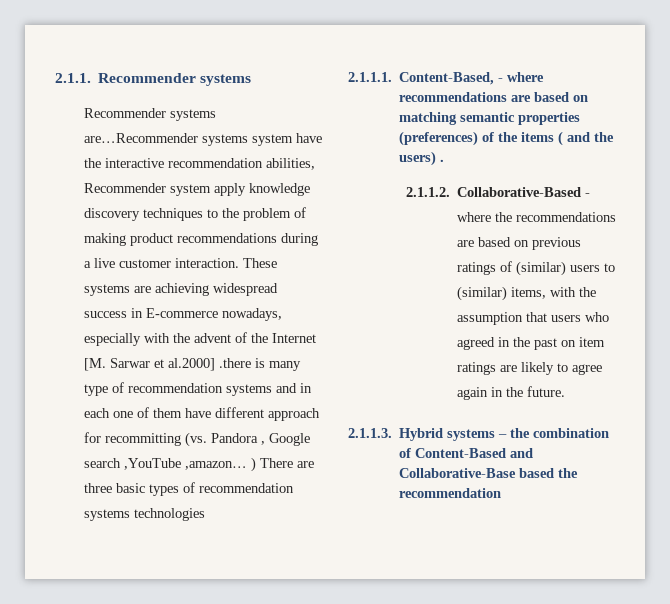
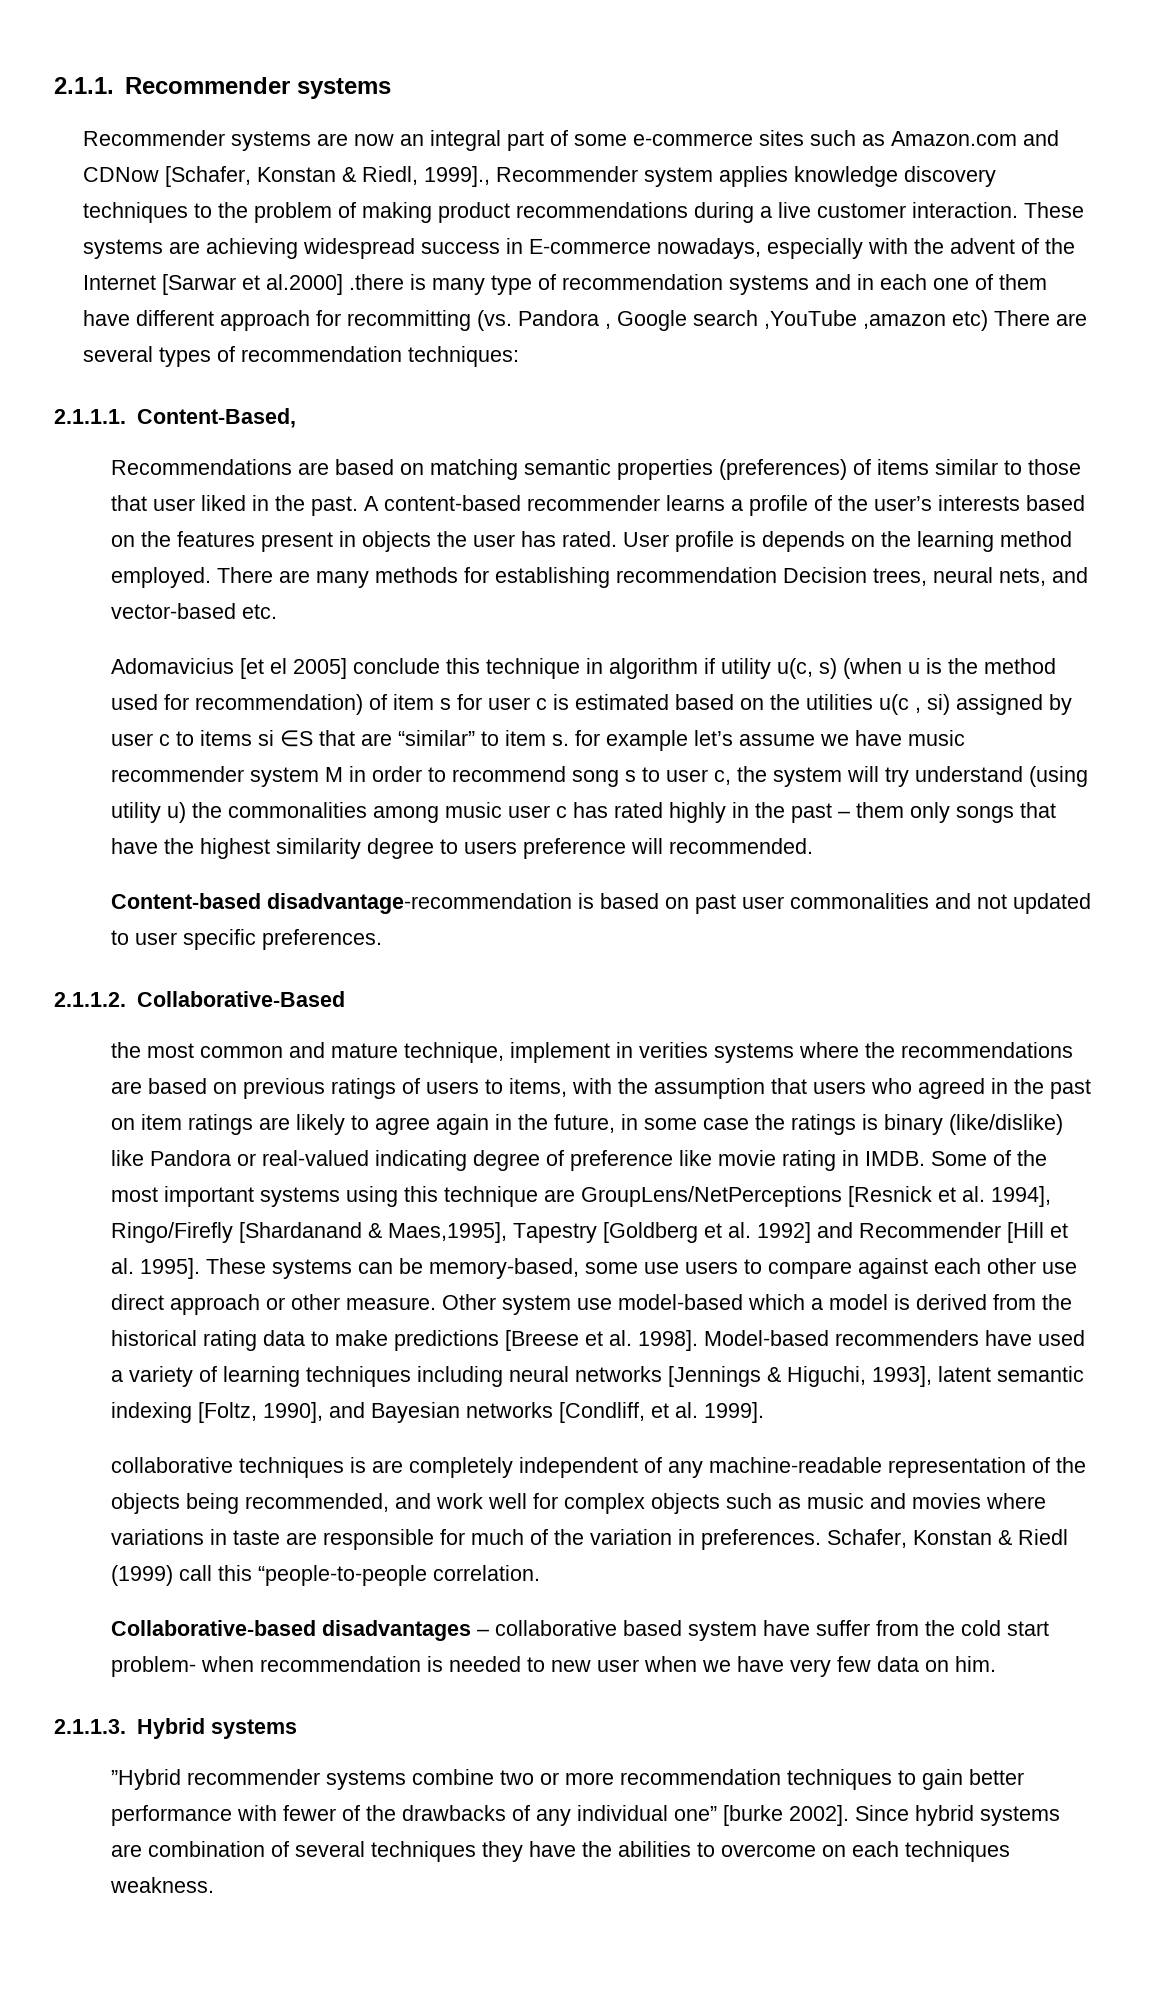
- Recommender systems are…Recommender systems system have the interactive recommendation abilities, Recommender system apply knowledge discovery techniques to the problem of making product recommendations during a live customer interaction.
+ Recommender systems are now an integral part of some e-commerce sites such as Amazon.com and CDNow [Schafer, Konstan & Riedl, 1999]., Recommender system applies knowledge discovery techniques to the problem of making product recommendations during a live customer interaction.
- These systems are achieving widespread success in E-commerce nowadays, especially with the advent of the Internet [M. Sarwar et al.2000] .there is many type of recommendation systems and in each one of them have different approach for recommitting (vs. Pandora , Google search ,YouTube ,amazon… ) There are three basic types of recommendation systems technologies
+ These systems are achieving widespread success in E-commerce nowadays, especially with the advent of the Internet [Sarwar et al.2000] .there is many type of recommendation systems and in each one of them have different approach for recommitting (vs. Pandora , Google search ,YouTube ,amazon etc) There are several types of recommendation techniques:
- 2.1.1.1. Content-Based, - where recommendations are based on matching semantic properties (preferences) of the items ( and the users) .
- 2.1.1.2. Collaborative-Based - where the recommendations are based on previous ratings of (similar) users to (similar) items, with the assumption that users who agreed in the past on item ratings are likely to agree again in the future.
- 2.1.1.3. Hybrid systems – the combination of Content-Based and Collaborative-Base based the recommendation
+ 2.1.1.1. Content-Based,
+ Recommendations are based on matching semantic properties (preferences) of items similar to those that user liked in the past. A content-based recommender learns a profile of the user’s interests based on the features present in objects the user has rated. User profile is depends on the learning method employed. There are many methods for establishing recommendation Decision trees, neural nets, and vector-based etc.
+ Adomavicius [et el 2005] conclude this technique in algorithm if utility u(c, s) (when u is the method used for recommendation) of item s for user c is estimated based on the utilities u(c , si) assigned by user c to items si ∈S that are “similar” to item s. for example let’s assume we have music recommender system M in order to recommend song s to user c, the system will try understand (using utility u) the commonalities among music user c has rated highly in the past – them only songs that have the highest similarity degree to users preference will recommended.
+ Content-based disadvantage-recommendation is based on past user commonalities and not updated to user specific preferences.
+ 2.1.1.2. Collaborative-Based
+ the most common and mature technique, implement in verities systems where the recommendations are based on previous ratings of users to items, with the assumption that users who agreed in the past on item ratings are likely to agree again in the future, in some case the ratings is binary (like/dislike) like Pandora or real-valued indicating degree of preference like movie rating in IMDB. Some of the most important systems using this technique are GroupLens/NetPerceptions [Resnick et al. 1994], Ringo/Firefly [Shardanand & Maes,1995], Tapestry [Goldberg et al. 1992] and Recommender [Hill et al. 1995]. These systems can be memory-based, some use users to compare against each other use direct approach or other measure. Other system use model-based which a model is derived from the historical rating data to make predictions [Breese et al. 1998]. Model-based recommenders have used a variety of learning techniques including neural networks [Jennings & Higuchi, 1993], latent semantic indexing [Foltz, 1990], and Bayesian networks [Condliff, et al. 1999].
+ collaborative techniques is are completely independent of any machine-readable representation of the objects being recommended, and work well for complex objects such as music and movies where variations in taste are responsible for much of the variation in preferences. Schafer, Konstan & Riedl (1999) call this “people-to-people correlation.
+ Collaborative-based disadvantages – collaborative based system have suffer from the cold start problem- when recommendation is needed to new user when we have very few data on him.
+ 2.1.1.3. Hybrid systems
+ ”Hybrid recommender systems combine two or more recommendation techniques to gain better performance with fewer of the drawbacks of any individual one” [burke 2002]. Since hybrid systems are combination of several techniques they have the abilities to overcome on each techniques weakness.

